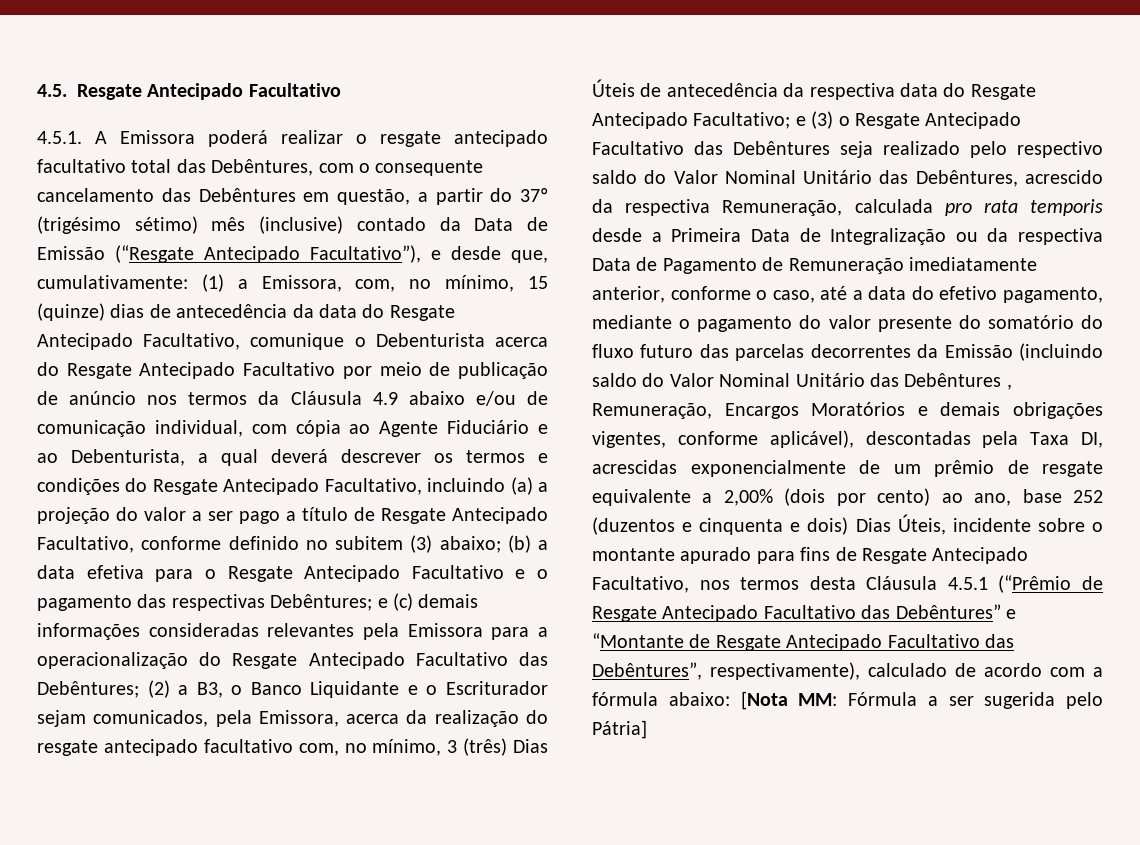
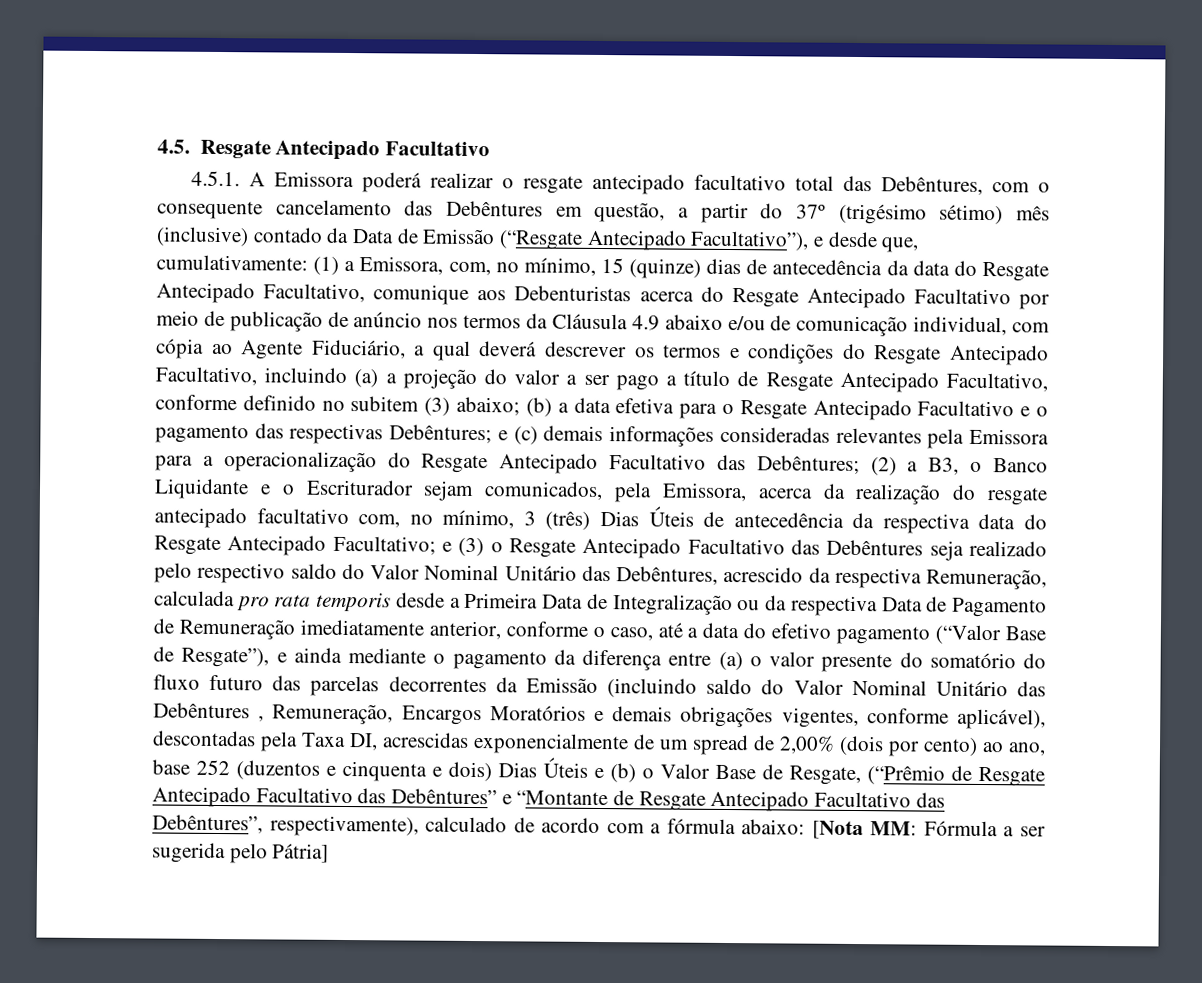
- (1) a Emissora, com, no mínimo, 15 (quinze) dias de antecedência da data do Resgate Antecipado Facultativo, comunique o Debenturista acerca do Resgate Antecipado Facultativo por meio de publicação de anúncio nos termos da Cláusula 4.9 abaixo e/ou de comunicação individual, com cópia ao Agente Fiduciário e ao Debenturista, a qual deverá descrever os termos e condições do Resgate Antecipado Facultativo, incluindo (a) a projeção do valor a ser pago a título de Resgate Antecipado Facultativo, conforme definido no subitem (3) abaixo;
+ (1) a Emissora, com, no mínimo, 15 (quinze) dias de antecedência da data do Resgate Antecipado Facultativo, comunique aos Debenturistas acerca do Resgate Antecipado Facultativo por meio de publicação de anúncio nos termos da Cláusula 4.9 abaixo e/ou de comunicação individual, com cópia ao Agente Fiduciário, a qual deverá descrever os termos e condições do Resgate Antecipado Facultativo, incluindo (a) a projeção do valor a ser pago a título de Resgate Antecipado Facultativo, conforme definido no subitem (3) abaixo;
- e (3) o Resgate Antecipado Facultativo das Debêntures seja realizado pelo respectivo saldo do Valor Nominal Unitário das Debêntures, acrescido da respectiva Remuneração, calculada pro rata temporis desde a Primeira Data de Integralização ou da respectiva Data de Pagamento de Remuneração imediatamente anterior, conforme o caso, até a data do efetivo pagamento, mediante o pagamento do valor presente do somatório do fluxo futuro das parcelas decorrentes da Emissão (incluindo saldo do Valor Nominal Unitário das Debêntures , Remuneração, Encargos Moratórios e demais obrigações vigentes, conforme aplicável), descontadas pela Taxa DI, acrescidas exponencialmente de um prêmio de resgate equivalente a 2,00% (dois por cento) ao ano, base 252 (duzentos e cinquenta e dois) Dias Úteis, incidente sobre o montante apurado para fins de Resgate Antecipado Facultativo, nos termos desta Cláusula 4.5.1 (“Prêmio de Resgate Antecipado Facultativo das Debêntures” e “Montante de Resgate Antecipado Facultativo das Debêntures”, respectivamente), calculado de acordo com a fórmula abaixo:
+ e (3) o Resgate Antecipado Facultativo das Debêntures seja realizado pelo respectivo saldo do Valor Nominal Unitário das Debêntures, acrescido da respectiva Remuneração, calculada pro rata temporis desde a Primeira Data de Integralização ou da respectiva Data de Pagamento de Remuneração imediatamente anterior, conforme o caso, até a data do efetivo pagamento (“Valor Base de Resgate”), e ainda mediante o pagamento da diferença entre (a) o valor presente do somatório do fluxo futuro das parcelas decorrentes da Emissão (incluindo saldo do Valor Nominal Unitário das Debêntures , Remuneração, Encargos Moratórios e demais obrigações vigentes, conforme aplicável), descontadas pela Taxa DI, acrescidas exponencialmente de um spread de 2,00% (dois por cento) ao ano, base 252 (duzentos e cinquenta e dois) Dias Úteis e (b) o Valor Base de Resgate, (“Prêmio de Resgate Antecipado Facultativo das Debêntures” e “Montante de Resgate Antecipado Facultativo das Debêntures”, respectivamente), calculado de acordo com a fórmula abaixo:

